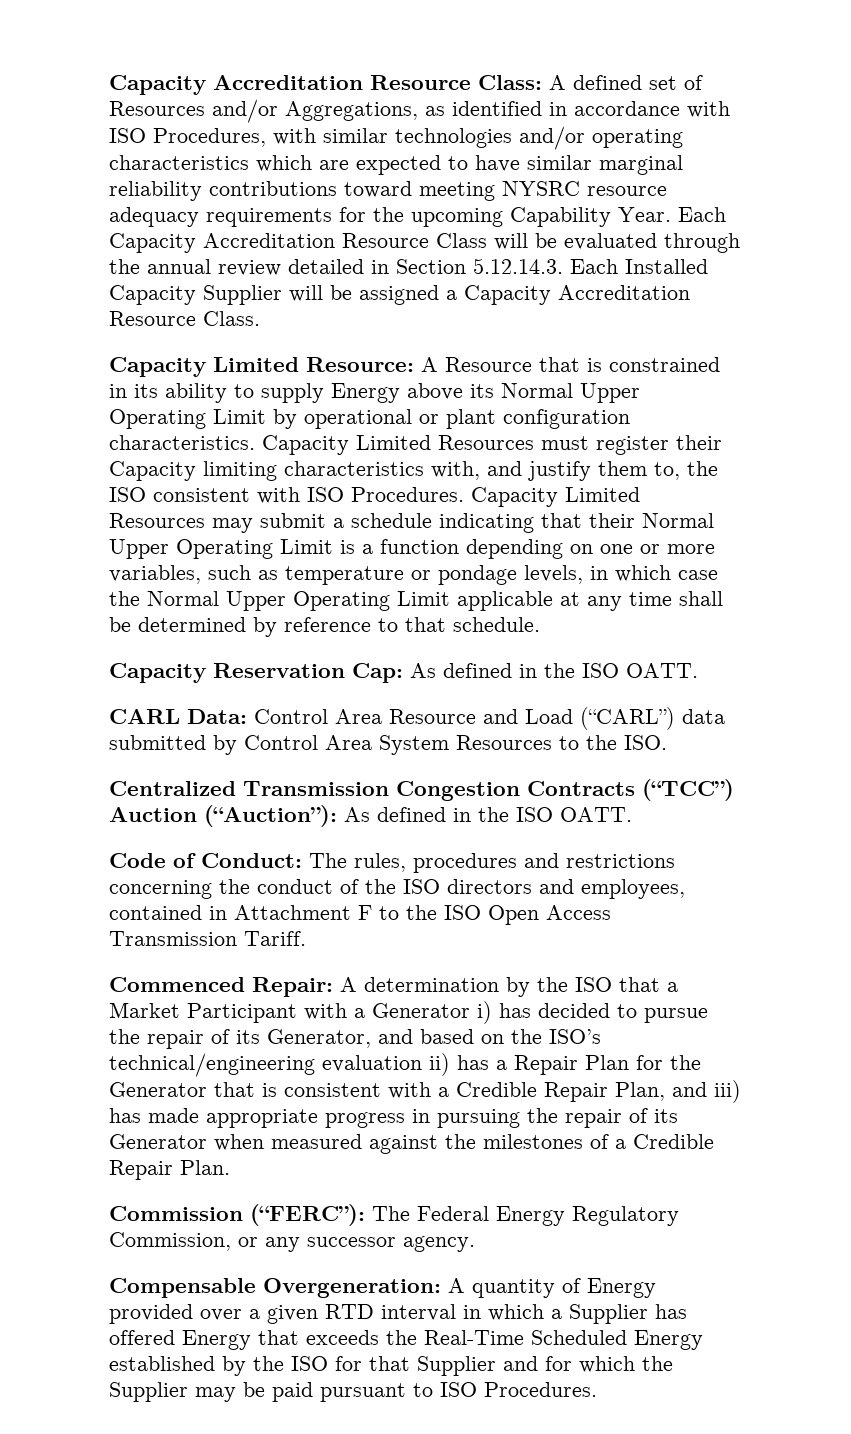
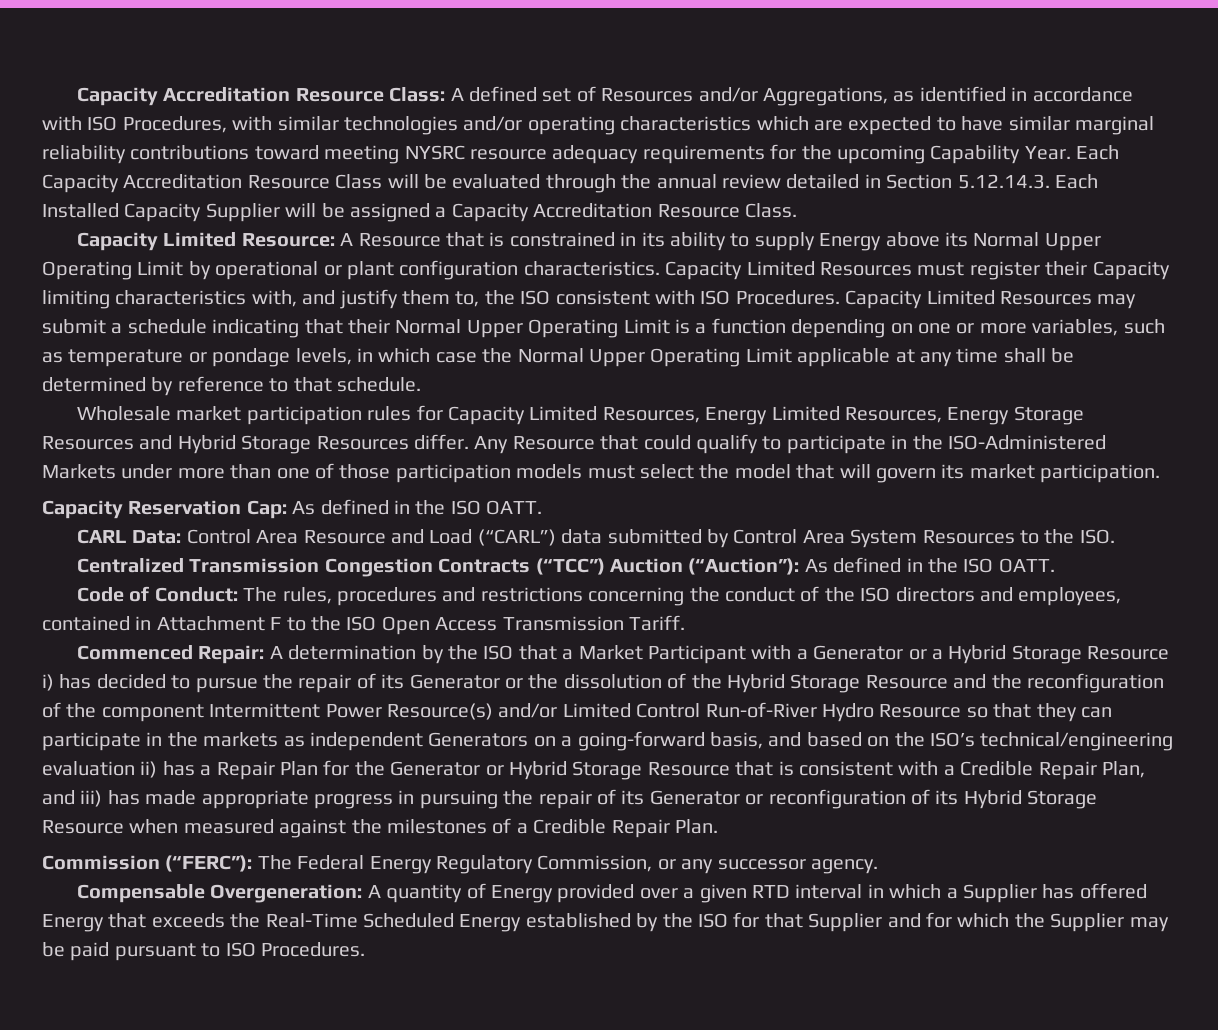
+ Wholesale market participation rules for Capacity Limited Resources, Energy Limited Resources, Energy Storage Resources and Hybrid Storage Resources differ. Any Resource that could qualify to participate in the ISO-Administered Markets under more than one of those participation models must select the model that will govern its market participation.
- A determination by the ISO that a Market Participant with a Generator i) has decided to pursue the repair of its Generator, and based on the ISO’s technical/engineering evaluation ii) has a Repair Plan for the Generator that is consistent with a Credible Repair Plan, and iii) has made appropriate progress in pursuing the repair of its Generator when measured against the milestones of a Credible Repair Plan.
+ A determination by the ISO that a Market Participant with a Generator or a Hybrid Storage Resource i) has decided to pursue the repair of its Generator or the dissolution of the Hybrid Storage Resource and the reconfiguration of the component Intermittent Power Resource(s) and/or Limited Control Run-of-River Hydro Resource so that they can participate in the markets as independent Generators on a going-forward basis, and based on the ISO’s technical/engineering evaluation ii) has a Repair Plan for the Generator or Hybrid Storage Resource that is consistent with a Credible Repair Plan, and iii) has made appropriate progress in pursuing the repair of its Generator or reconfiguration of its Hybrid Storage Resource when measured against the milestones of a Credible Repair Plan.

